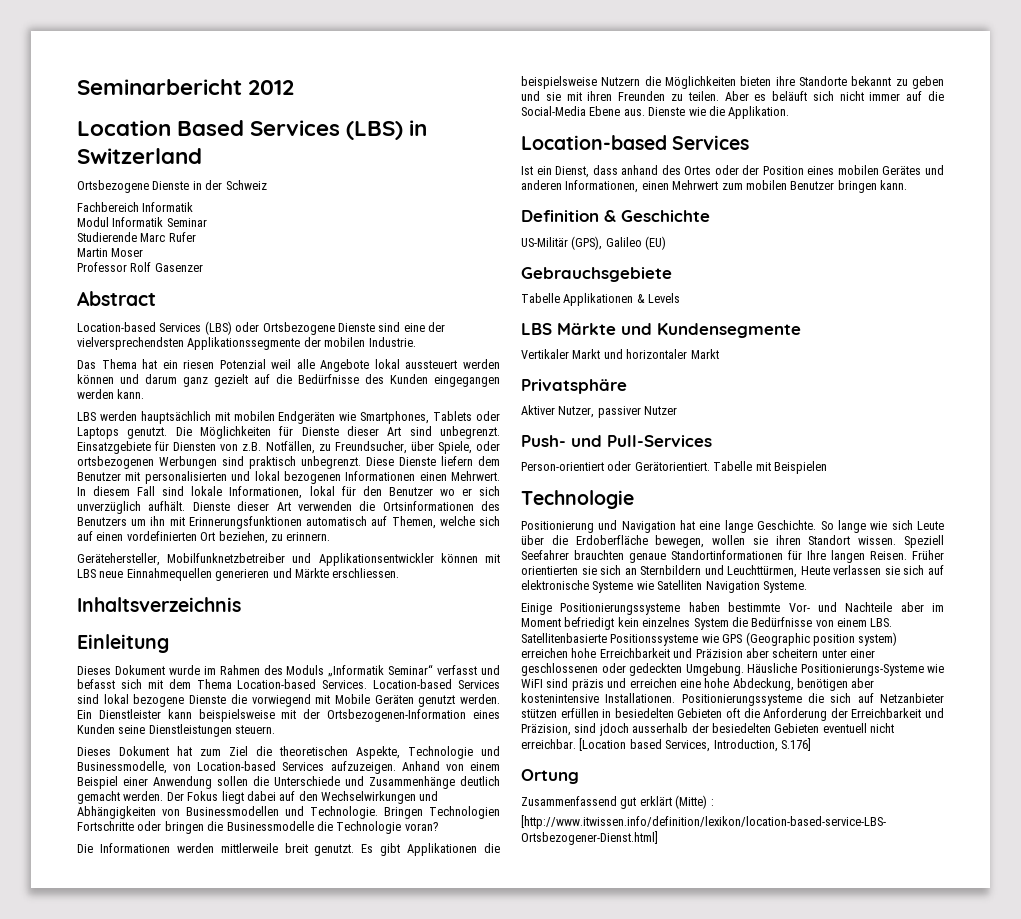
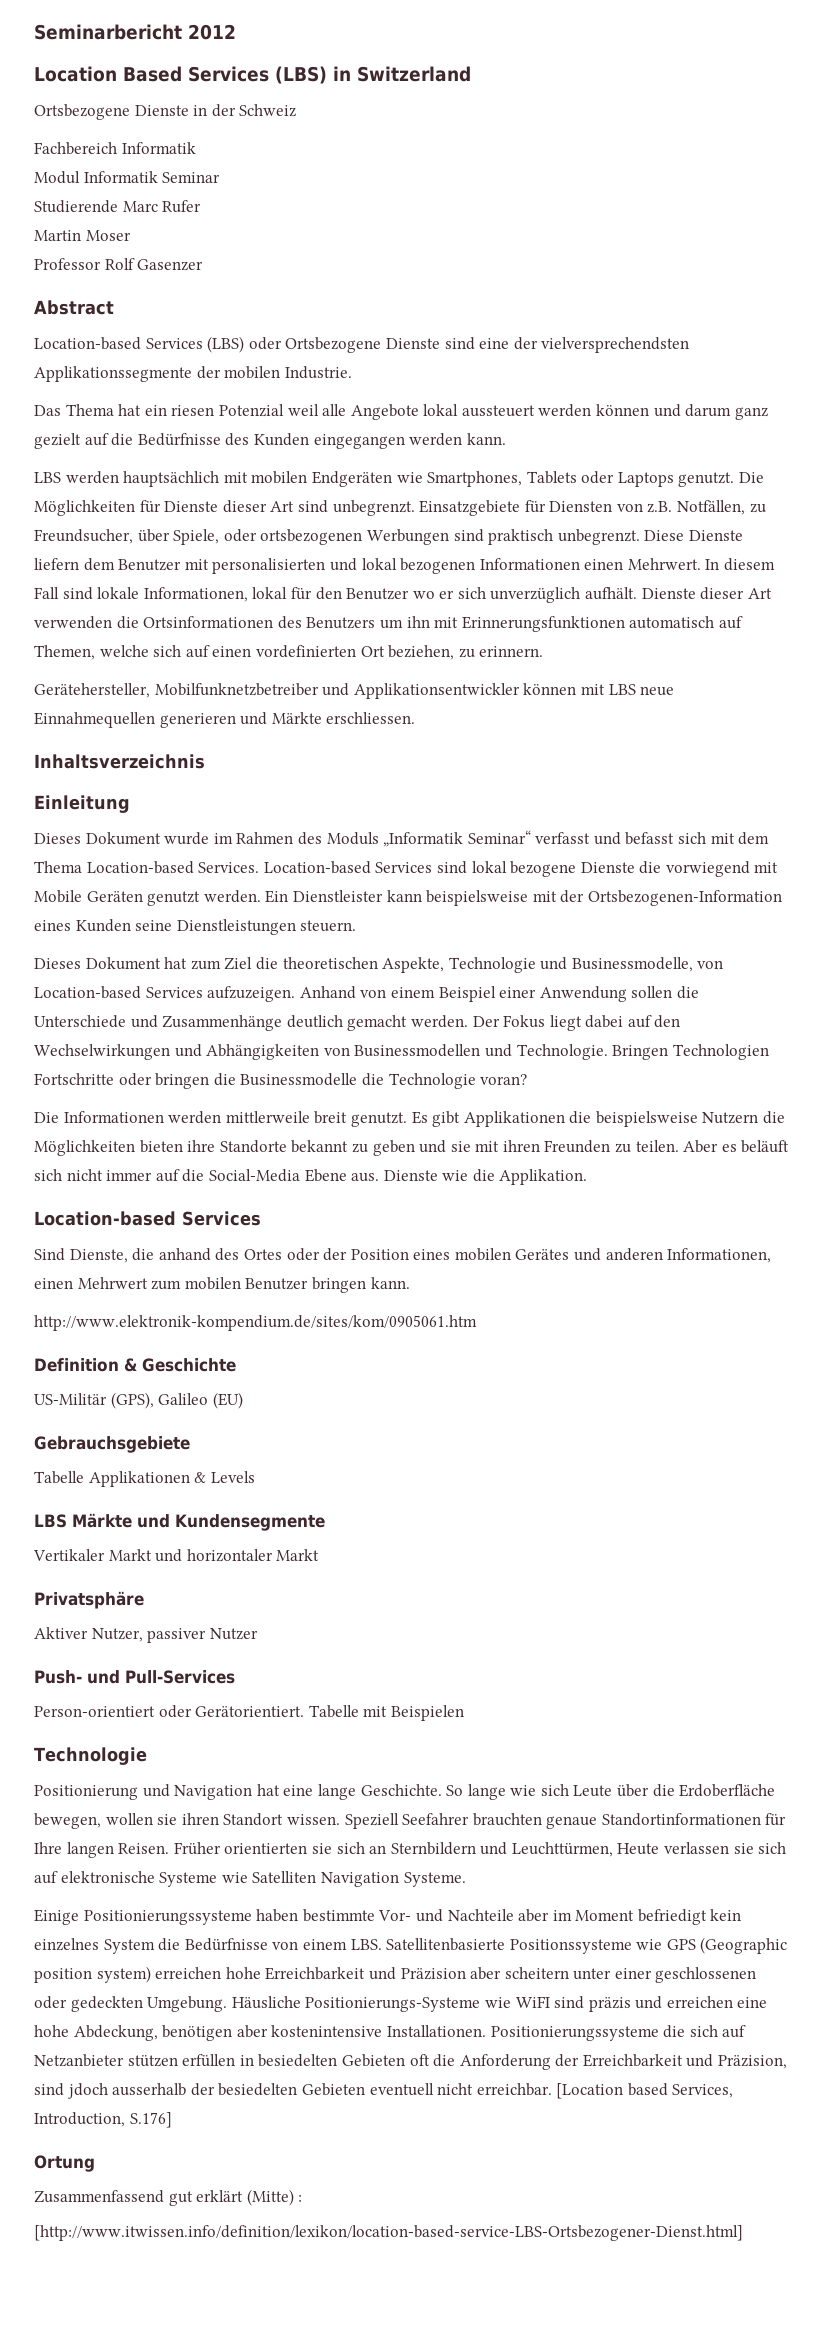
- Ist ein Dienst, dass anhand des Ortes oder der Position eines mobilen Gerätes und anderen Informationen, einen Mehrwert zum mobilen Benutzer bringen kann.
+ Sind Dienste, die anhand des Ortes oder der Position eines mobilen Gerätes und anderen Informationen, einen Mehrwert zum mobilen Benutzer bringen kann.
+ http://www.elektronik-kompendium.de/sites/kom/0905061.htm

